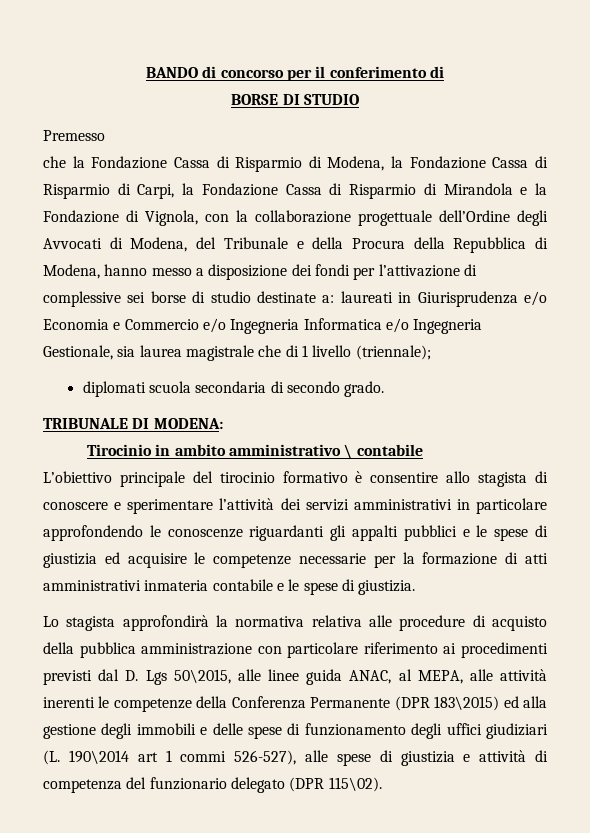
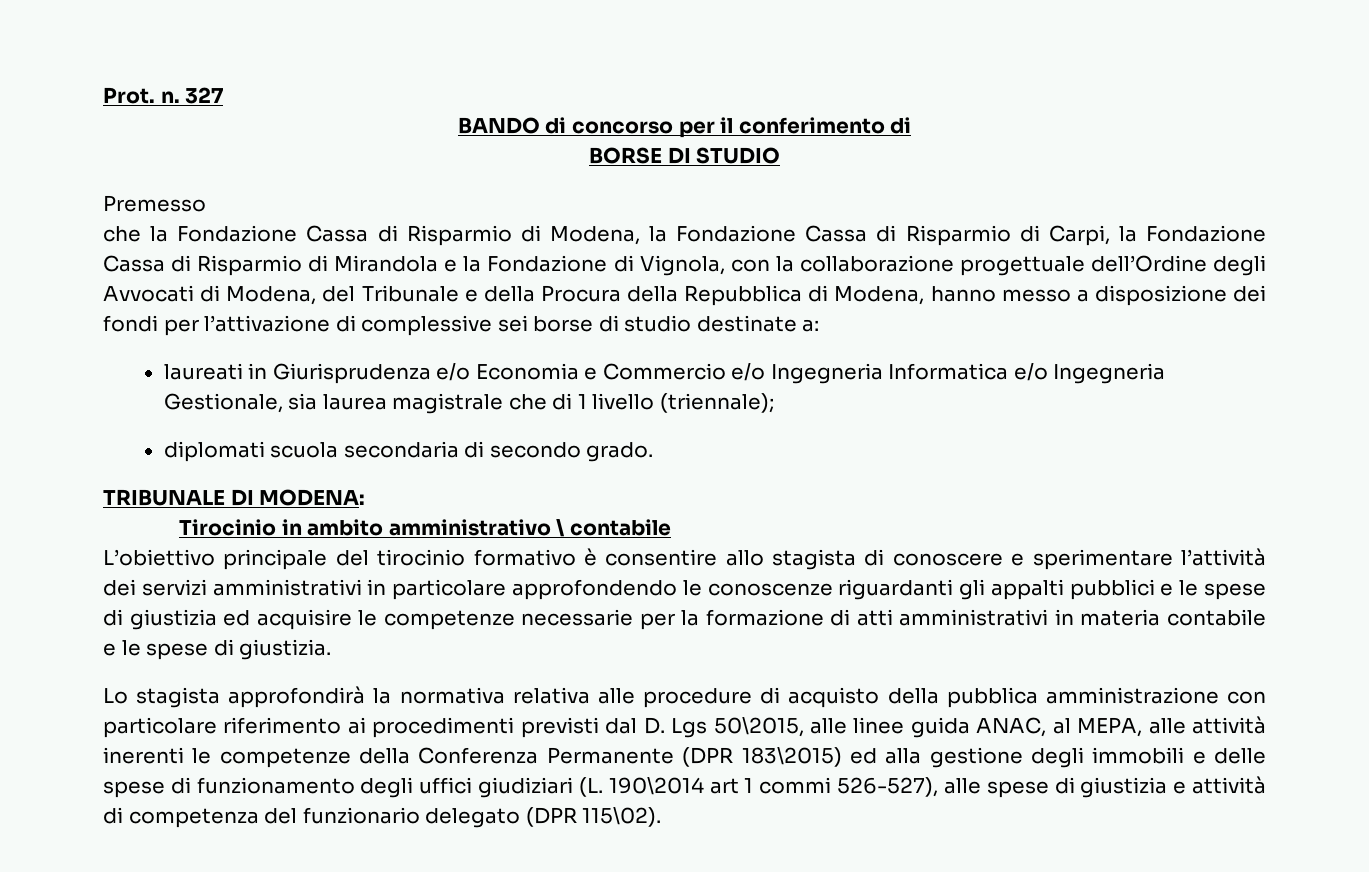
+ Prot. n. 327
- che la Fondazione Cassa di Risparmio di Modena, la Fondazione Cassa di Risparmio di Carpi, la Fondazione Cassa di Risparmio di Mirandola e la Fondazione di Vignola, con la collaborazione progettuale dell’Ordine degli Avvocati di Modena, del Tribunale e della Procura della Repubblica di Modena, hanno messo a disposizione dei fondi per l’attivazione di complessive sei borse di studio destinate a: laureati in Giurisprudenza e/o Economia e Commercio e/o Ingegneria Informatica e/o Ingegneria Gestionale, sia laurea magistrale che di 1 livello (triennale);
+ che la Fondazione Cassa di Risparmio di Modena, la Fondazione Cassa di Risparmio di Carpi, la Fondazione Cassa di Risparmio di Mirandola e la Fondazione di Vignola, con la collaborazione progettuale dell’Ordine degli Avvocati di Modena, del Tribunale e della Procura della Repubblica di Modena, hanno messo a disposizione dei fondi per l’attivazione di complessive sei borse di studio destinate a:
+ laureati in Giurisprudenza e/o Economia e Commercio e/o Ingegneria Informatica e/o Ingegneria Gestionale, sia laurea magistrale che di 1 livello (triennale);
- L’obiettivo principale del tirocinio formativo è consentire allo stagista di conoscere e sperimentare l’attività dei servizi amministrativi in particolare approfondendo le conoscenze riguardanti gli appalti pubblici e le spese di giustizia ed acquisire le competenze necessarie per la formazione di atti amministrativi inmateria contabile e le spese di giustizia.
+ L’obiettivo principale del tirocinio formativo è consentire allo stagista di conoscere e sperimentare l’attività dei servizi amministrativi in particolare approfondendo le conoscenze riguardanti gli appalti pubblici e le spese di giustizia ed acquisire le competenze necessarie per la formazione di atti amministrativi in materia contabile e le spese di giustizia.

